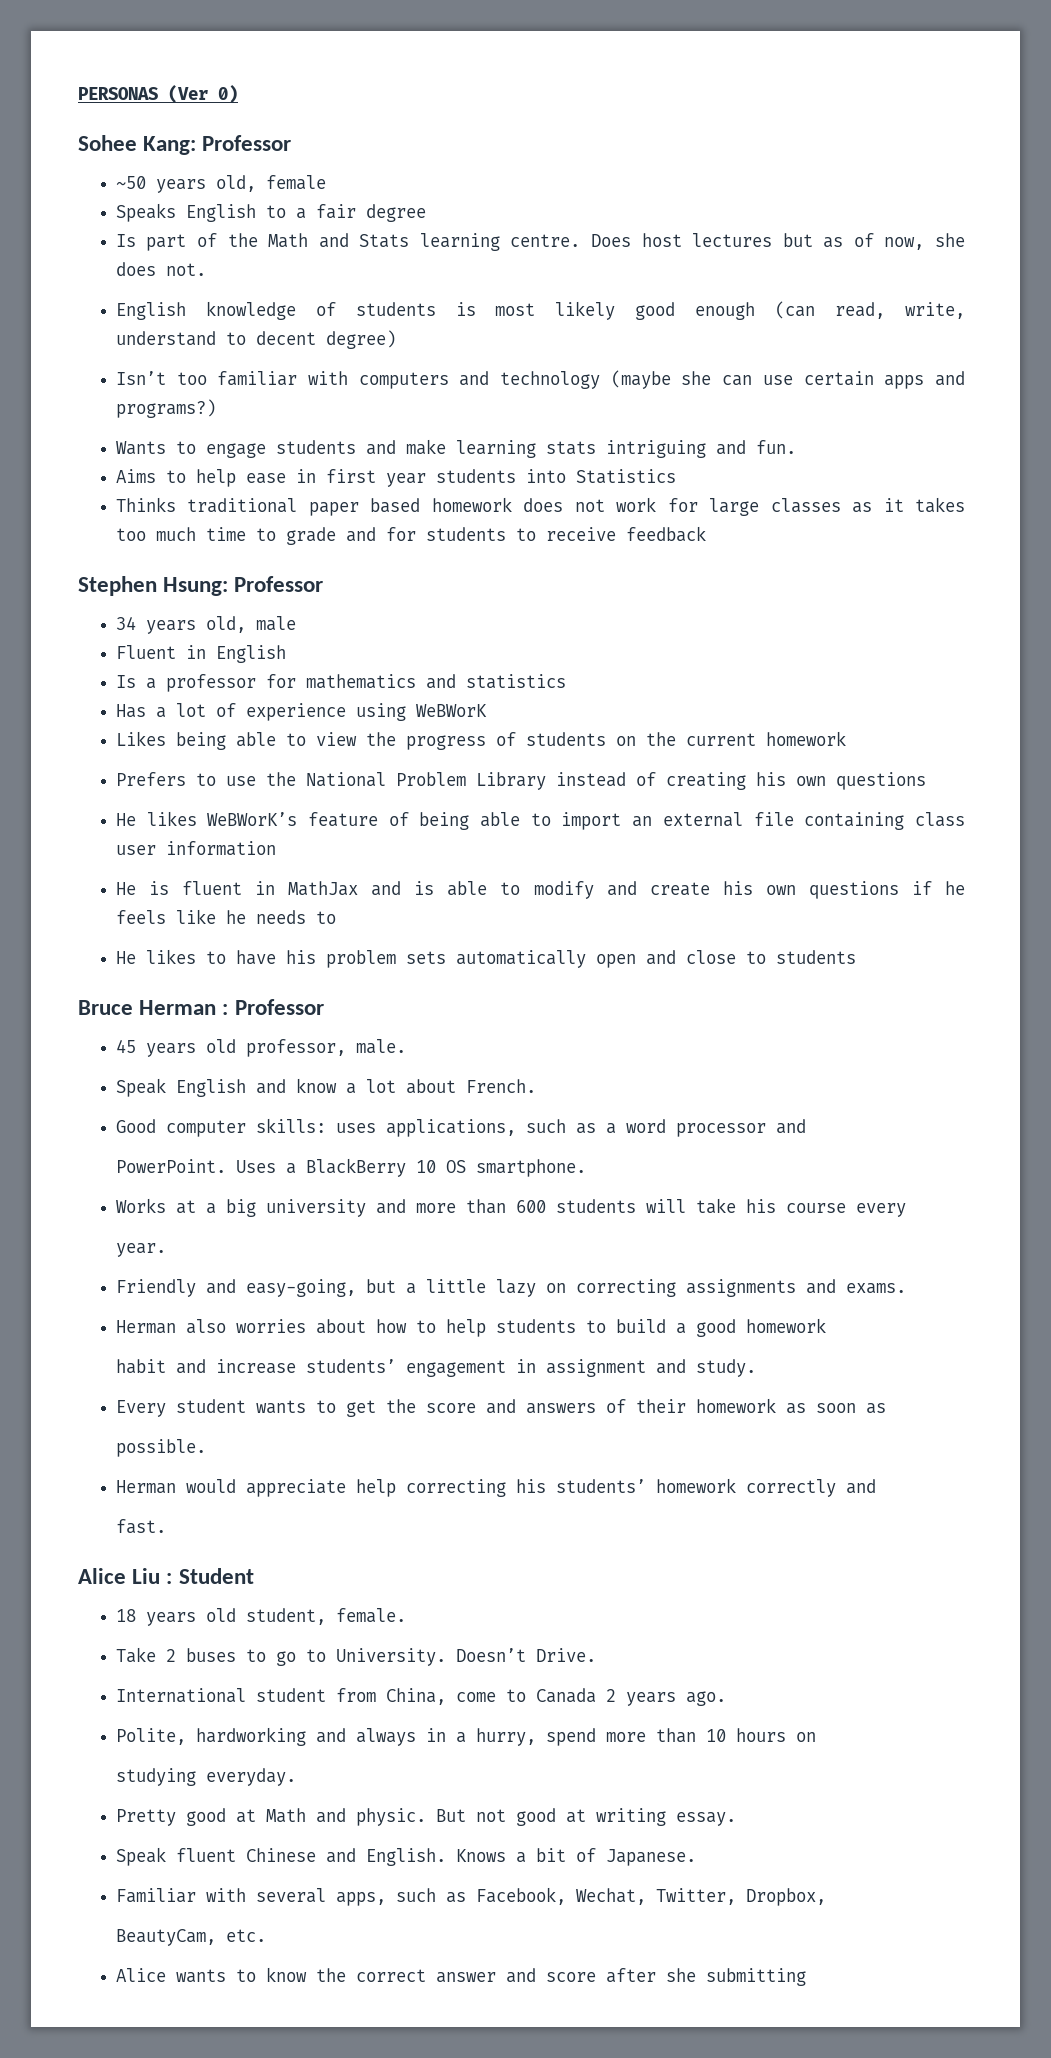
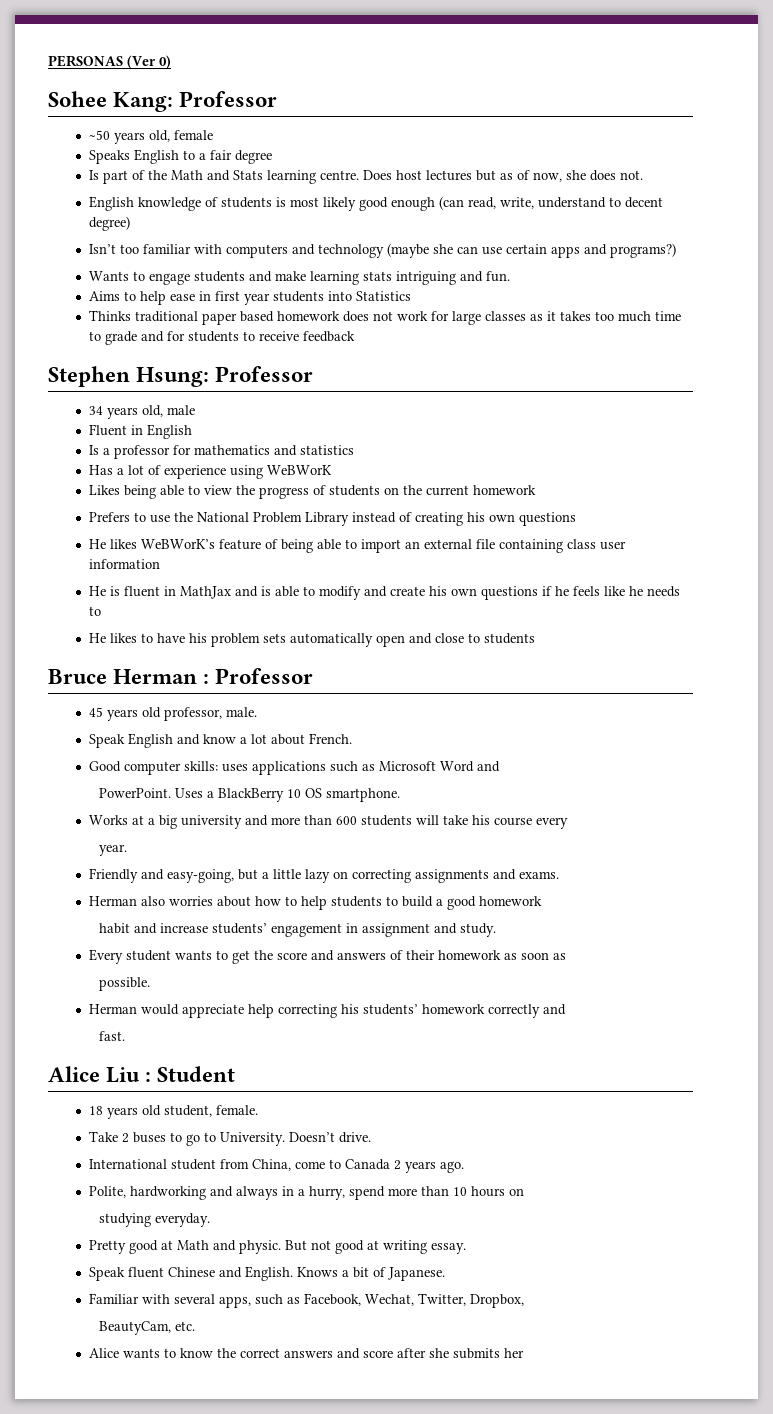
- Good computer skills: uses applications, such as a word processor and
+ Good computer skills: uses applications such as Microsoft Word and
- Doesn’t Drive.
+ Doesn’t drive.
- Alice wants to know the correct answer and score after she submitting
+ Alice wants to know the correct answers and score after she submits her

